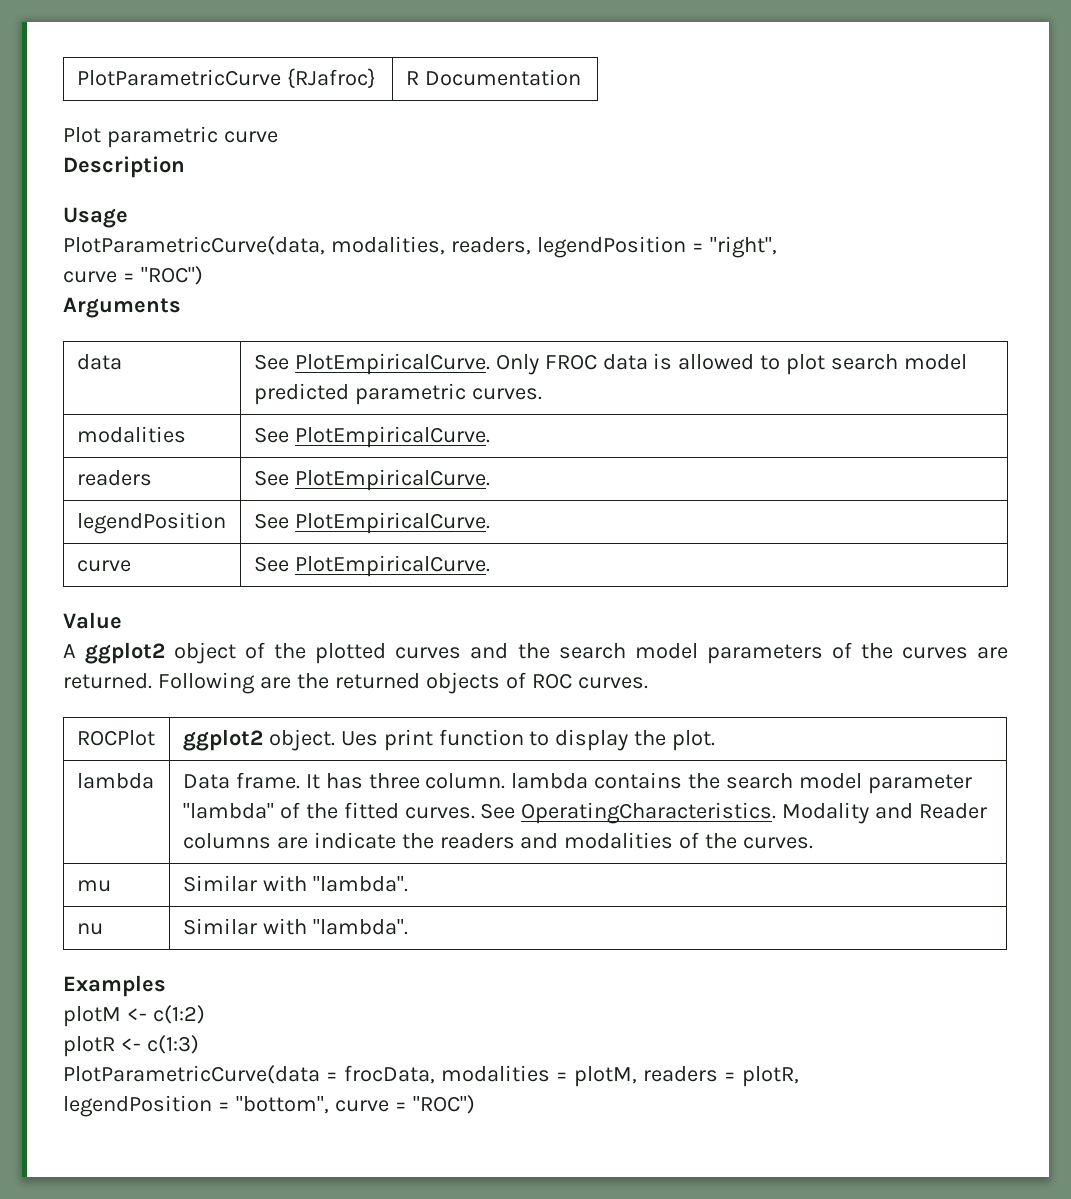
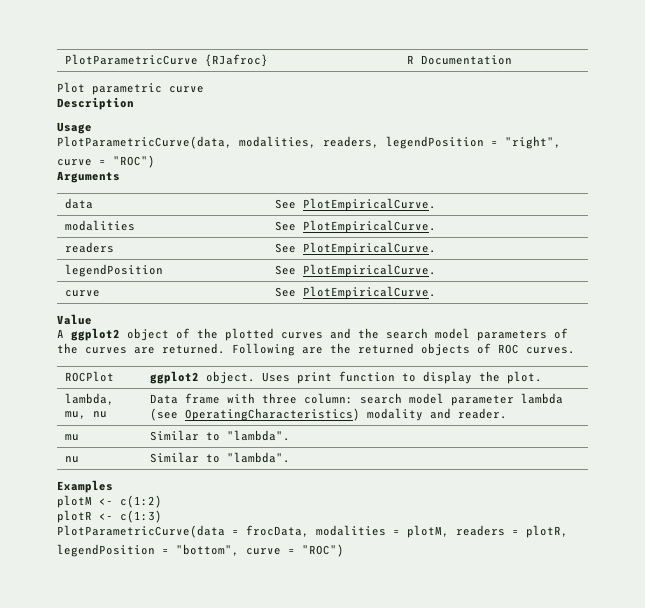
- data | See PlotEmpiricalCurve. Only FROC data is allowed to plot search model predicted parametric curves.
+ data | See PlotEmpiricalCurve.
- ROCPlot | ggplot2 object. Ues print function to display the plot.
+ ROCPlot | ggplot2 object. Uses print function to display the plot.
- lambda | Data frame. It has three column. lambda contains the search model parameter "lambda" of the fitted curves. See OperatingCharacteristics. Modality and Reader columns are indicate the readers and modalities of the curves.
+ lambda, mu, nu | Data frame with three column: search model parameter lambda (see OperatingCharacteristics) modality and reader.
- mu | Similar with "lambda".
+ mu | Similar to "lambda".
- nu | Similar with "lambda".
+ nu | Similar to "lambda".

